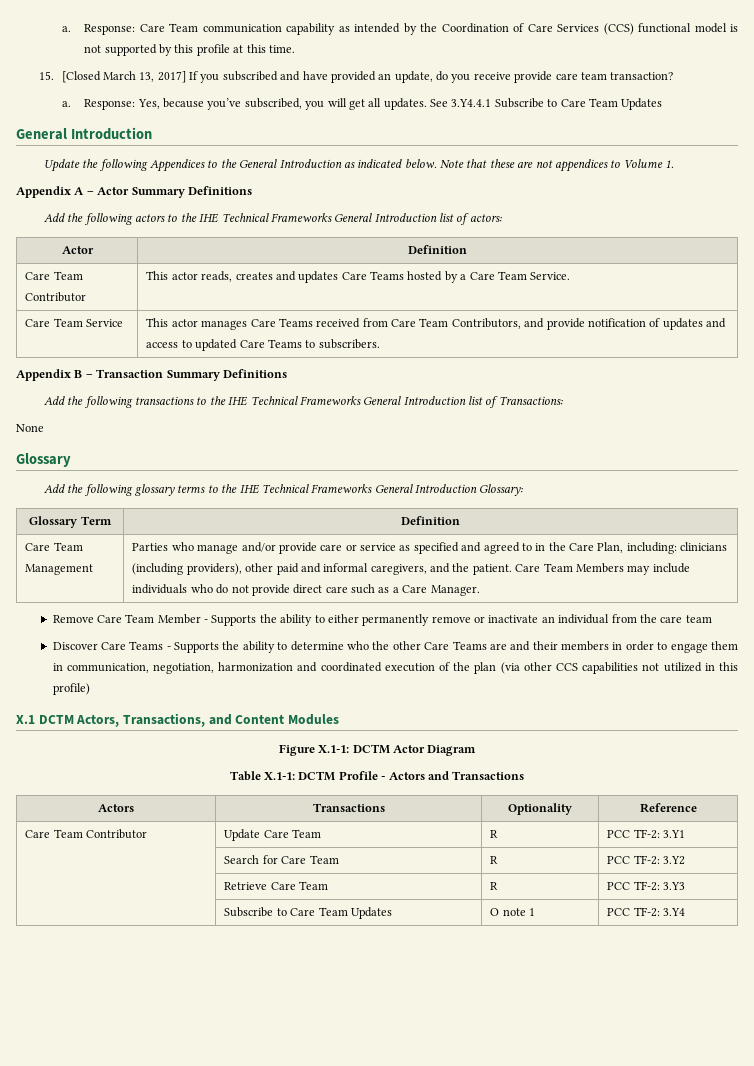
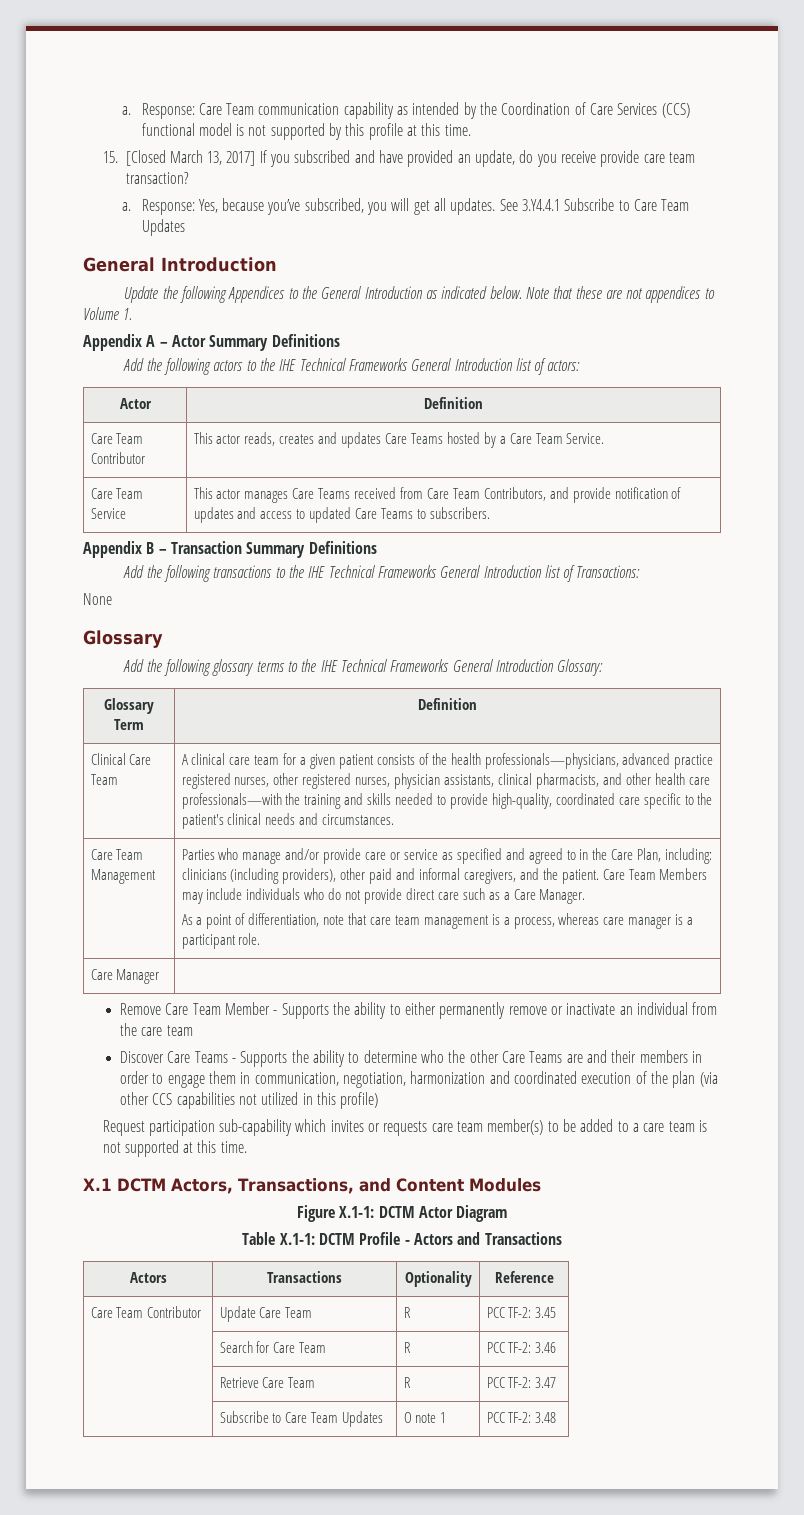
+ Clinical Care Team | A clinical care team for a given patient consists of the health professionals—physicians, advanced practice registered nurses, other registered nurses, physician assistants, clinical pharmacists, and other health care professionals—with the training and skills needed to provide high-quality, coordinated care specific to the patient's clinical needs and circumstances.
+ As a point of differentiation, note that care team management is a process, whereas care manager is a participant role.
+ Care Manager |
+ Request participation sub-capability which invites or requests care team member(s) to be added to a care team is not supported at this time.
- Care Team Contributor | Update Care Team | R | PCC TF-2: 3.Y1
+ Care Team Contributor | Update Care Team | R | PCC TF-2: 3.45
- | Search for Care Team | R | PCC TF-2: 3.Y2
+ | Search for Care Team | R | PCC TF-2: 3.46
- | Retrieve Care Team | R | PCC TF-2: 3.Y3
+ | Retrieve Care Team | R | PCC TF-2: 3.47
- | Subscribe to Care Team Updates | O note 1 | PCC TF-2: 3.Y4
+ | Subscribe to Care Team Updates | O note 1 | PCC TF-2: 3.48

